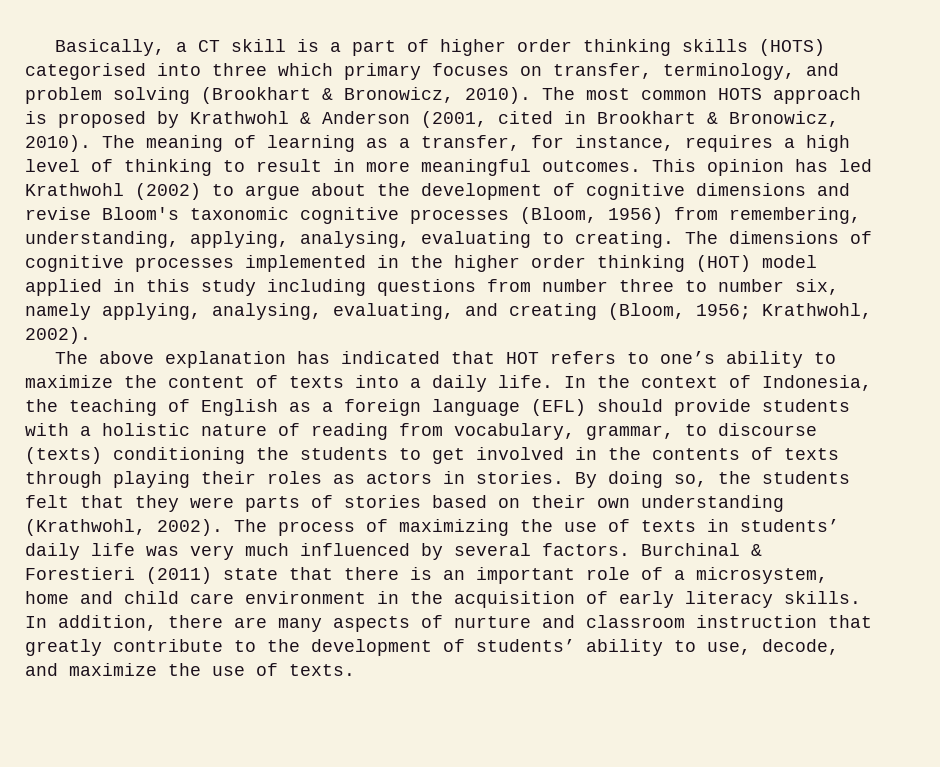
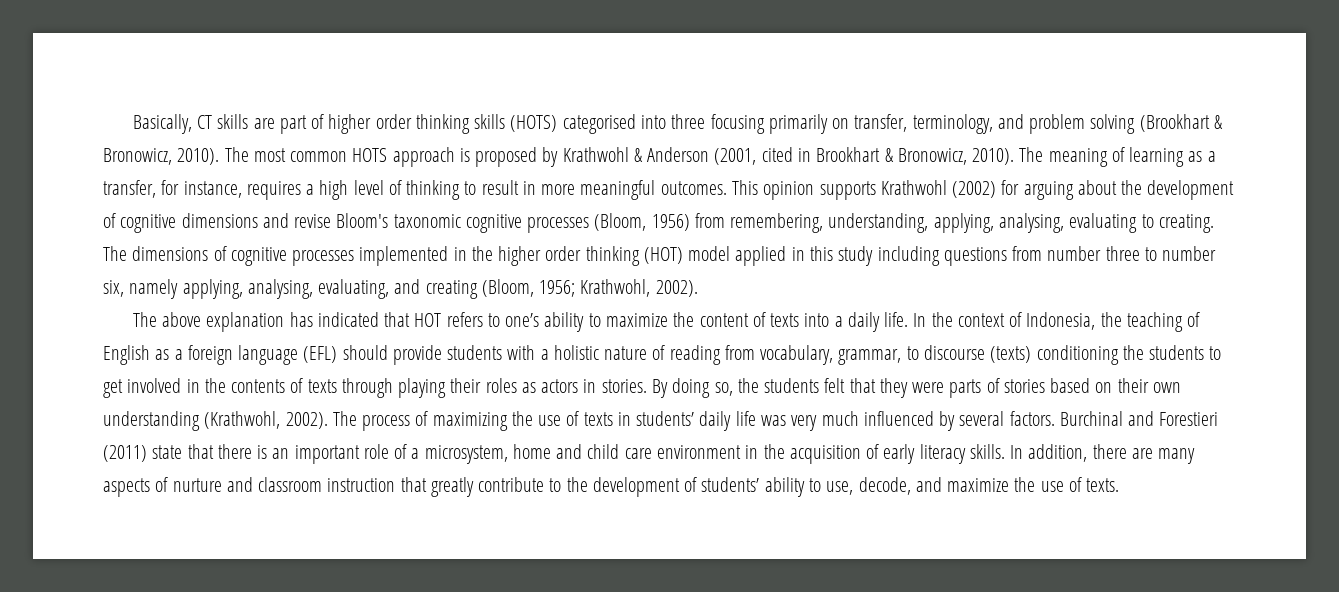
- Basically, a CT skill is a part of higher order thinking skills (HOTS) categorised into three which primary focuses on transfer, terminology, and problem solving (Brookhart & Bronowicz, 2010).
+ Basically, CT skills are part of higher order thinking skills (HOTS) categorised into three focusing primarily on transfer, terminology, and problem solving (Brookhart & Bronowicz, 2010).
- This opinion has led Krathwohl (2002) to argue about the development of cognitive dimensions and revise Bloom's taxonomic cognitive processes (Bloom, 1956) from remembering, understanding, applying, analysing, evaluating to creating.
+ This opinion supports Krathwohl (2002) for arguing about the development of cognitive dimensions and revise Bloom's taxonomic cognitive processes (Bloom, 1956) from remembering, understanding, applying, analysing, evaluating to creating.
- Burchinal & Forestieri (2011) state that there is an important role of a microsystem, home and child care environment in the acquisition of early literacy skills.
+ Burchinal and Forestieri (2011) state that there is an important role of a microsystem, home and child care environment in the acquisition of early literacy skills.

